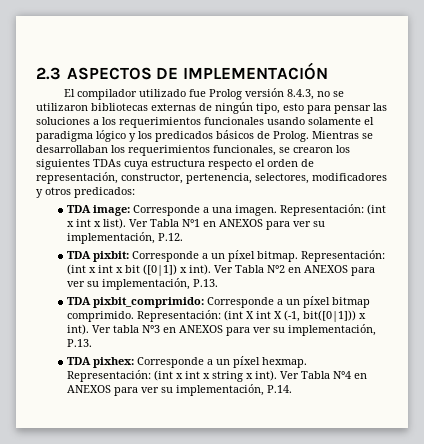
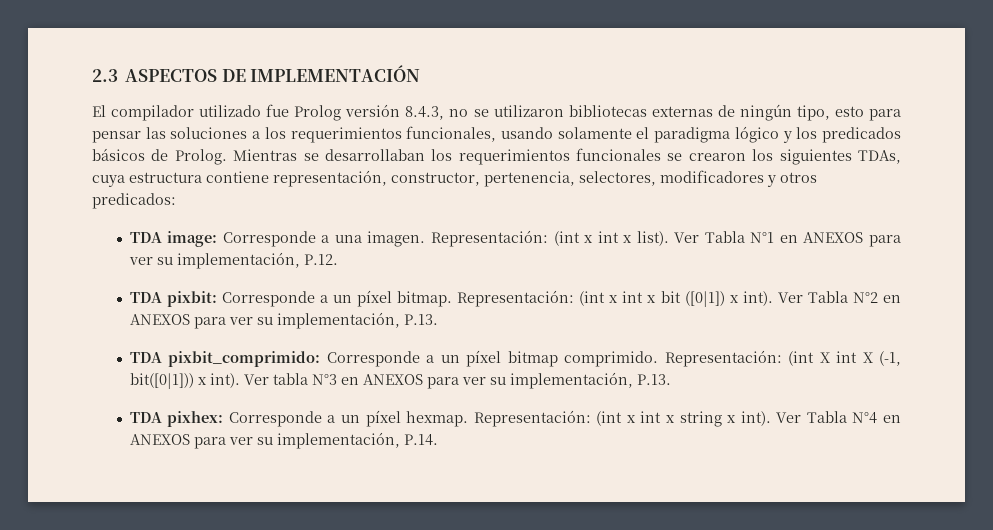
- El compilador utilizado fue Prolog versión 8.4.3, no se utilizaron bibliotecas externas de ningún tipo, esto para pensar las soluciones a los requerimientos funcionales usando solamente el paradigma lógico y los predicados básicos de Prolog.
+ El compilador utilizado fue Prolog versión 8.4.3, no se utilizaron bibliotecas externas de ningún tipo, esto para pensar las soluciones a los requerimientos funcionales, usando solamente el paradigma lógico y los predicados básicos de Prolog.
- Mientras se desarrollaban los requerimientos funcionales, se crearon los siguientes TDAs cuya estructura respecto el orden de representación, constructor, pertenencia, selectores, modificadores y otros predicados:
+ Mientras se desarrollaban los requerimientos funcionales se crearon los siguientes TDAs, cuya estructura contiene representación, constructor, pertenencia, selectores, modificadores y otros predicados:

